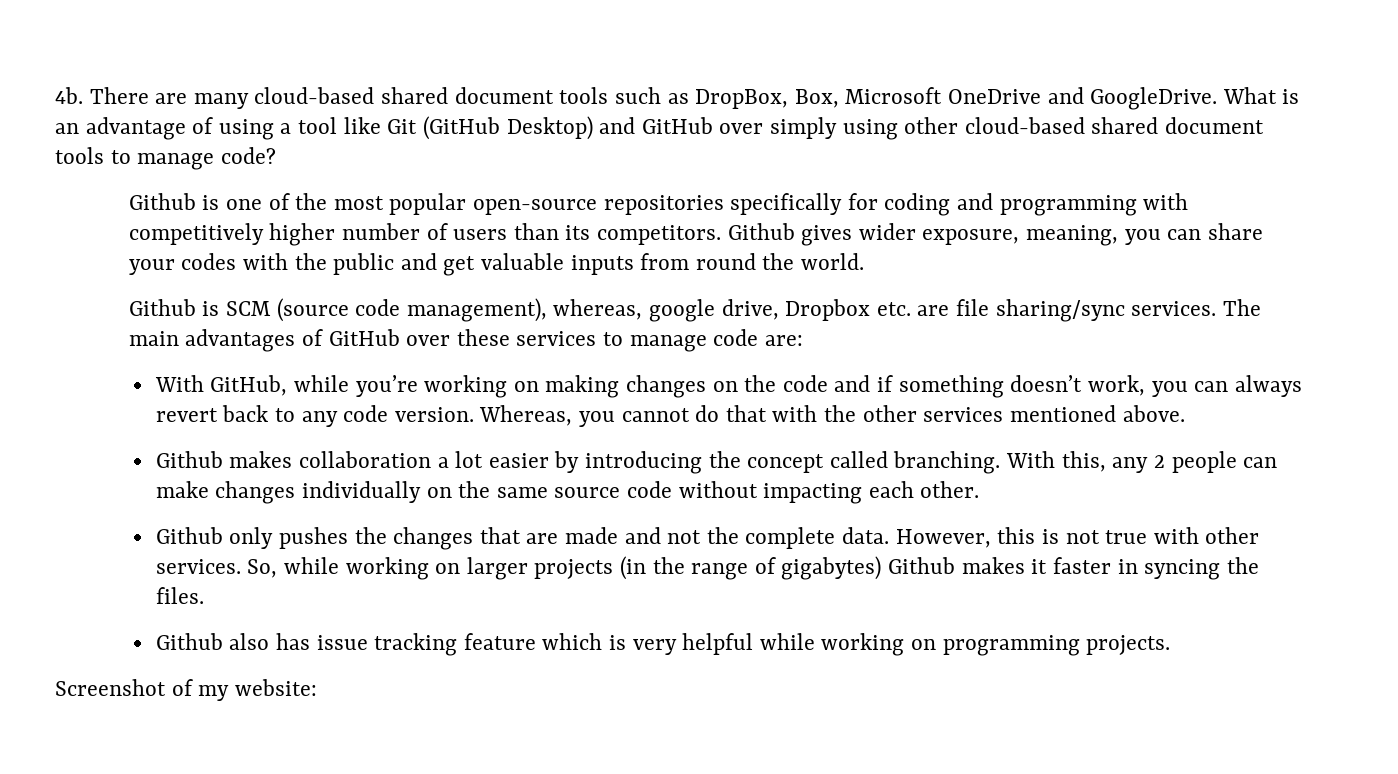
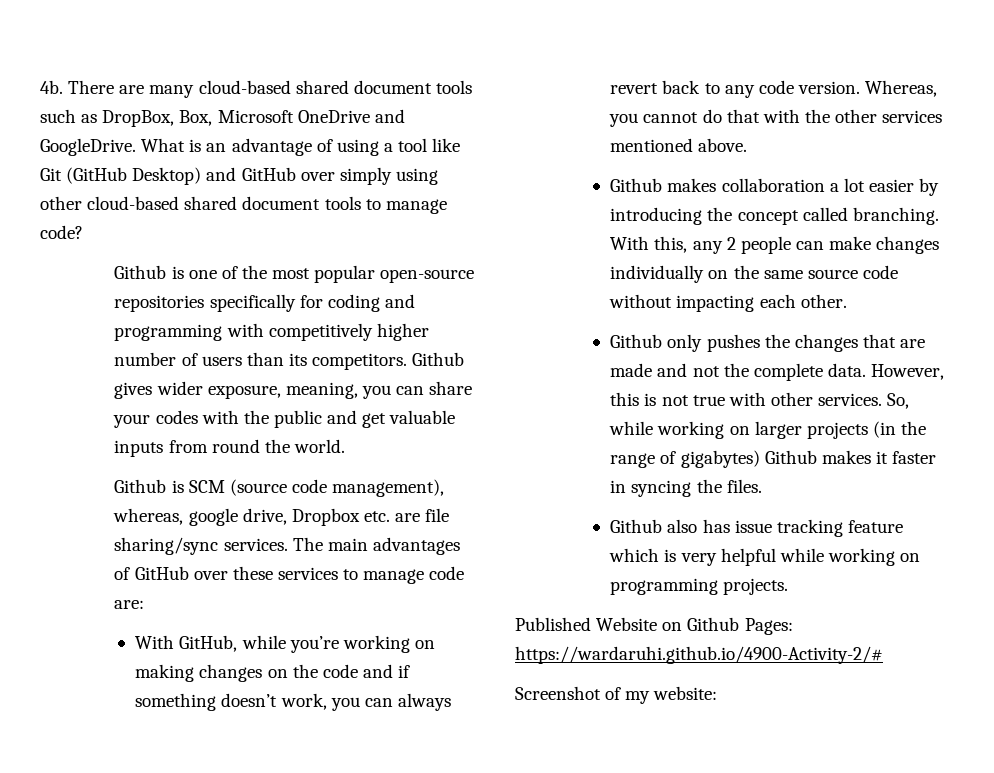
+ Published Website on Github Pages: https://wardaruhi.github.io/4900-Activity-2/#

